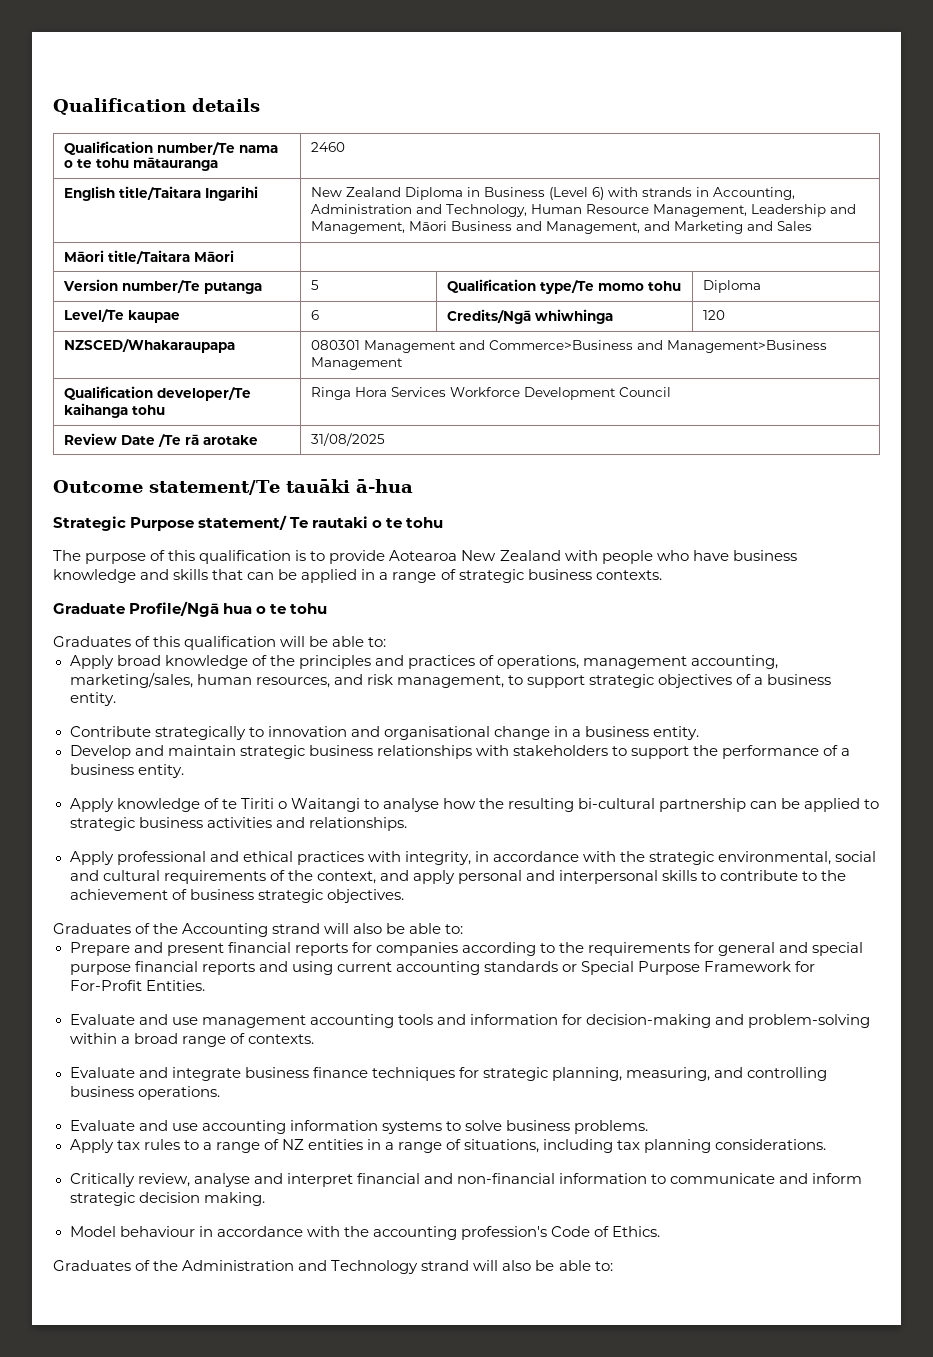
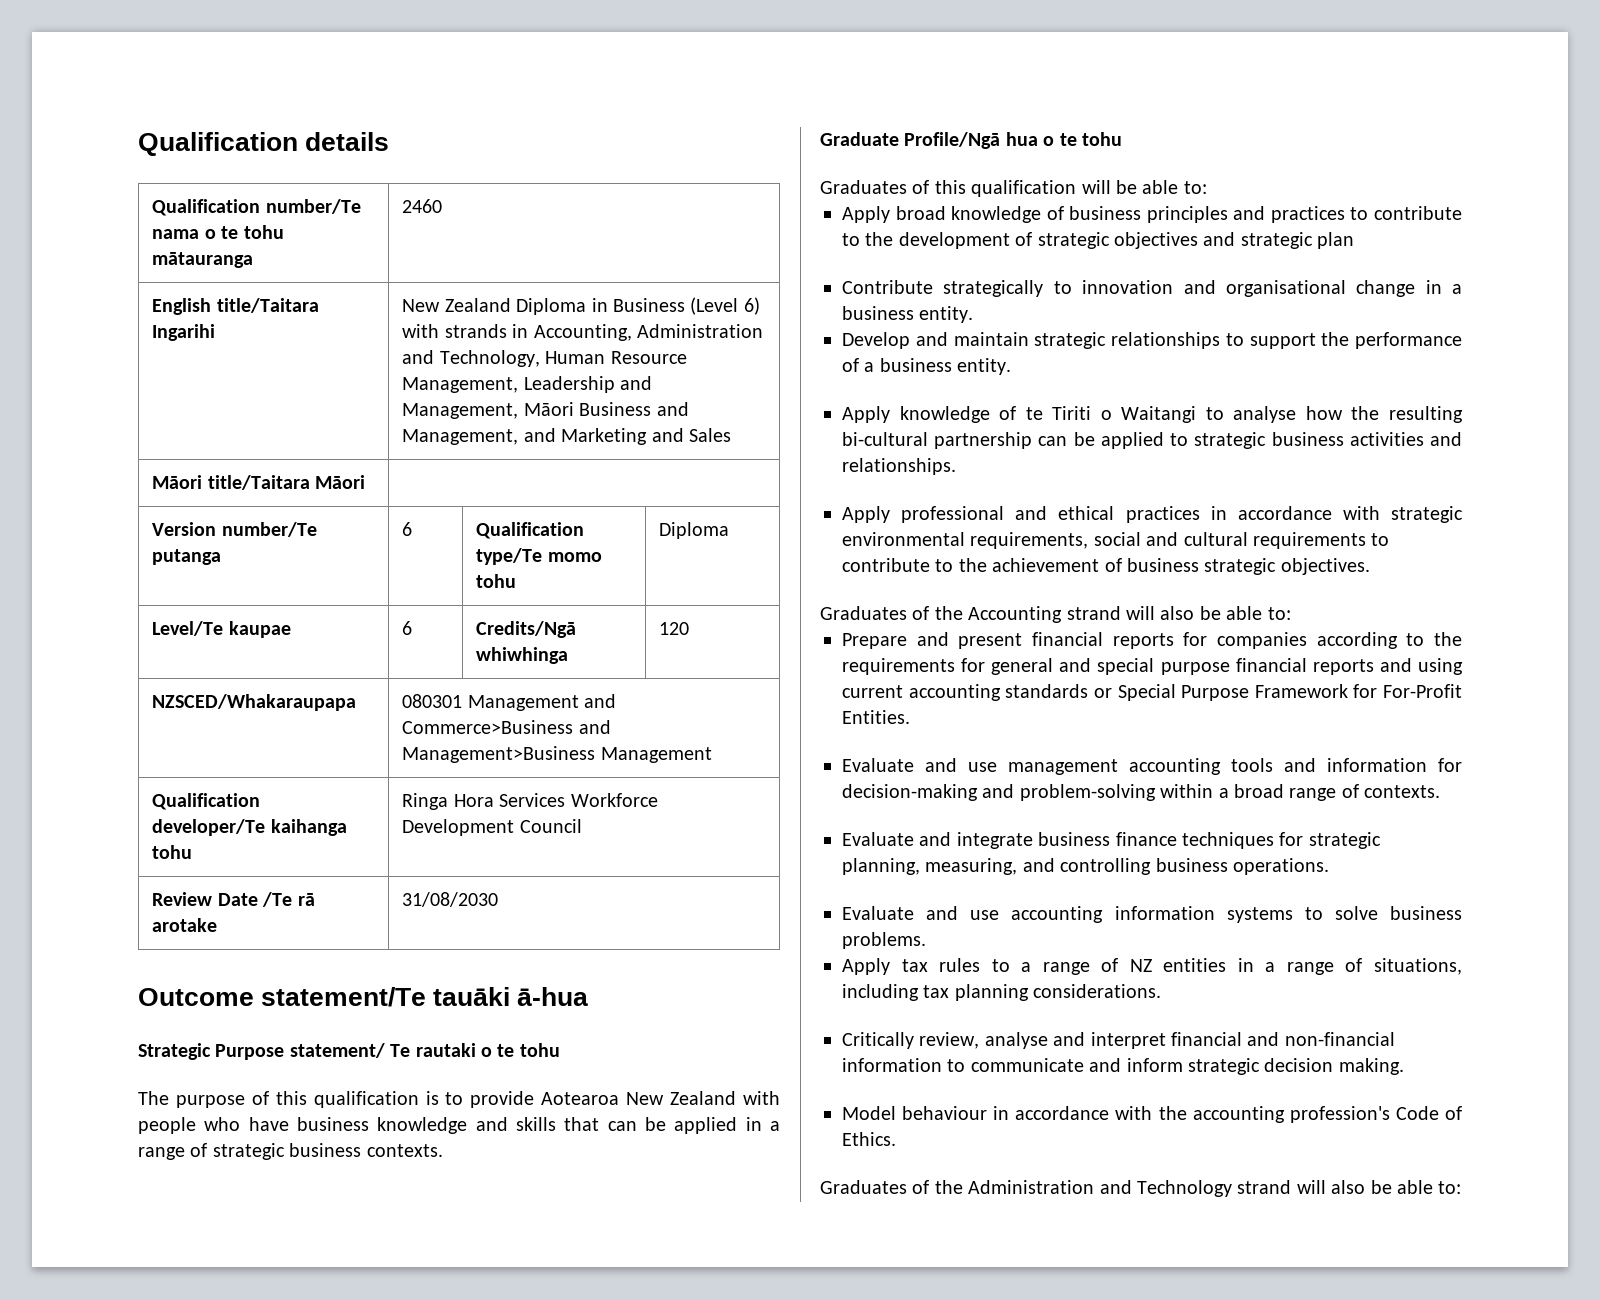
- Version number/Te putanga | 5 | Qualification type/Te momo tohu | Diploma
+ Version number/Te putanga | 6 | Qualification type/Te momo tohu | Diploma
- Review Date /Te rā arotake | 31/08/2025
+ Review Date /Te rā arotake | 31/08/2030
- Apply broad knowledge of the principles and practices of operations, management accounting, marketing/sales, human resources, and risk management, to support strategic objectives of a business entity.
+ Apply broad knowledge of business principles and practices to contribute to the development of strategic objectives and strategic plan
- Develop and maintain strategic business relationships with stakeholders to support the performance of a business entity.
+ Develop and maintain strategic relationships to support the performance of a business entity.
- Apply professional and ethical practices with integrity, in accordance with the strategic environmental, social and cultural requirements of the context, and apply personal and interpersonal skills to contribute to the achievement of business strategic objectives.
+ Apply professional and ethical practices in accordance with strategic environmental requirements, social and cultural requirements to contribute to the achievement of business strategic objectives.

